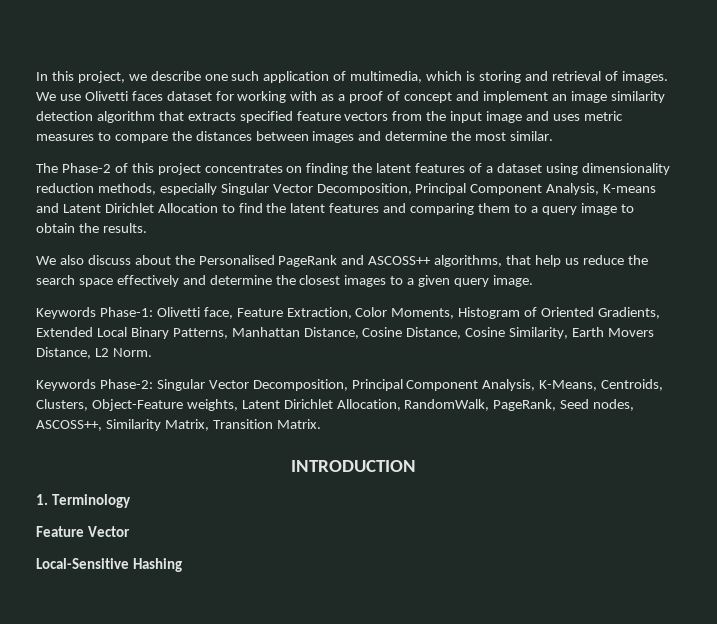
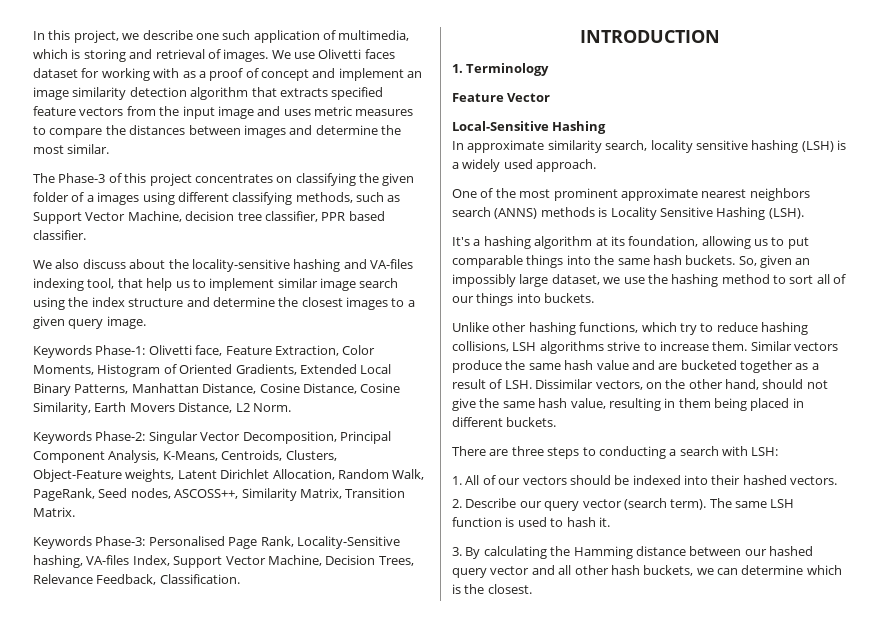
- The Phase-2 of this project concentrates on finding the latent features of a dataset using dimensionality reduction methods, especially Singular Vector Decomposition, Principal Component Analysis, K-means and Latent Dirichlet Allocation to find the latent features and comparing them to a query image to obtain the results.
+ The Phase-3 of this project concentrates on classifying the given folder of a images using different classifying methods, such as Support Vector Machine, decision tree classifier, PPR based classifier.
- We also discuss about the Personalised PageRank and ASCOSS++ algorithms, that help us reduce the search space effectively and determine the closest images to a given query image.
+ We also discuss about the locality-sensitive hashing and VA-files indexing tool, that help us to implement similar image search using the index structure and determine the closest images to a given query image.
- Keywords Phase-2: Singular Vector Decomposition, Principal Component Analysis, K-Means, Centroids, Clusters, Object-Feature weights, Latent Dirichlet Allocation, RandomWalk, PageRank, Seed nodes, ASCOSS++, Similarity Matrix, Transition Matrix.
+ Keywords Phase-2: Singular Vector Decomposition, Principal Component Analysis, K-Means, Centroids, Clusters, Object-Feature weights, Latent Dirichlet Allocation, Random Walk, PageRank, Seed nodes, ASCOSS++, Similarity Matrix, Transition Matrix.
+ Keywords Phase-3: Personalised Page Rank, Locality-Sensitive hashing, VA-files Index, Support Vector Machine, Decision Trees, Relevance Feedback, Classification.
+ In approximate similarity search, locality sensitive hashing (LSH) is a widely used approach.
+ One of the most prominent approximate nearest neighbors search (ANNS) methods is Locality Sensitive Hashing (LSH).
+ It's a hashing algorithm at its foundation, allowing us to put comparable things into the same hash buckets. So, given an impossibly large dataset, we use the hashing method to sort all of our things into buckets.
+ Unlike other hashing functions, which try to reduce hashing collisions, LSH algorithms strive to increase them. Similar vectors produce the same hash value and are bucketed together as a result of LSH. Dissimilar vectors, on the other hand, should not give the same hash value, resulting in them being placed in different buckets.
+ There are three steps to conducting a search with LSH:
+ 1. All of our vectors should be indexed into their hashed vectors.
+ 2. Describe our query vector (search term). The same LSH function is used to hash it.
+ 3. By calculating the Hamming distance between our hashed query vector and all other hash buckets, we can determine which is the closest.

